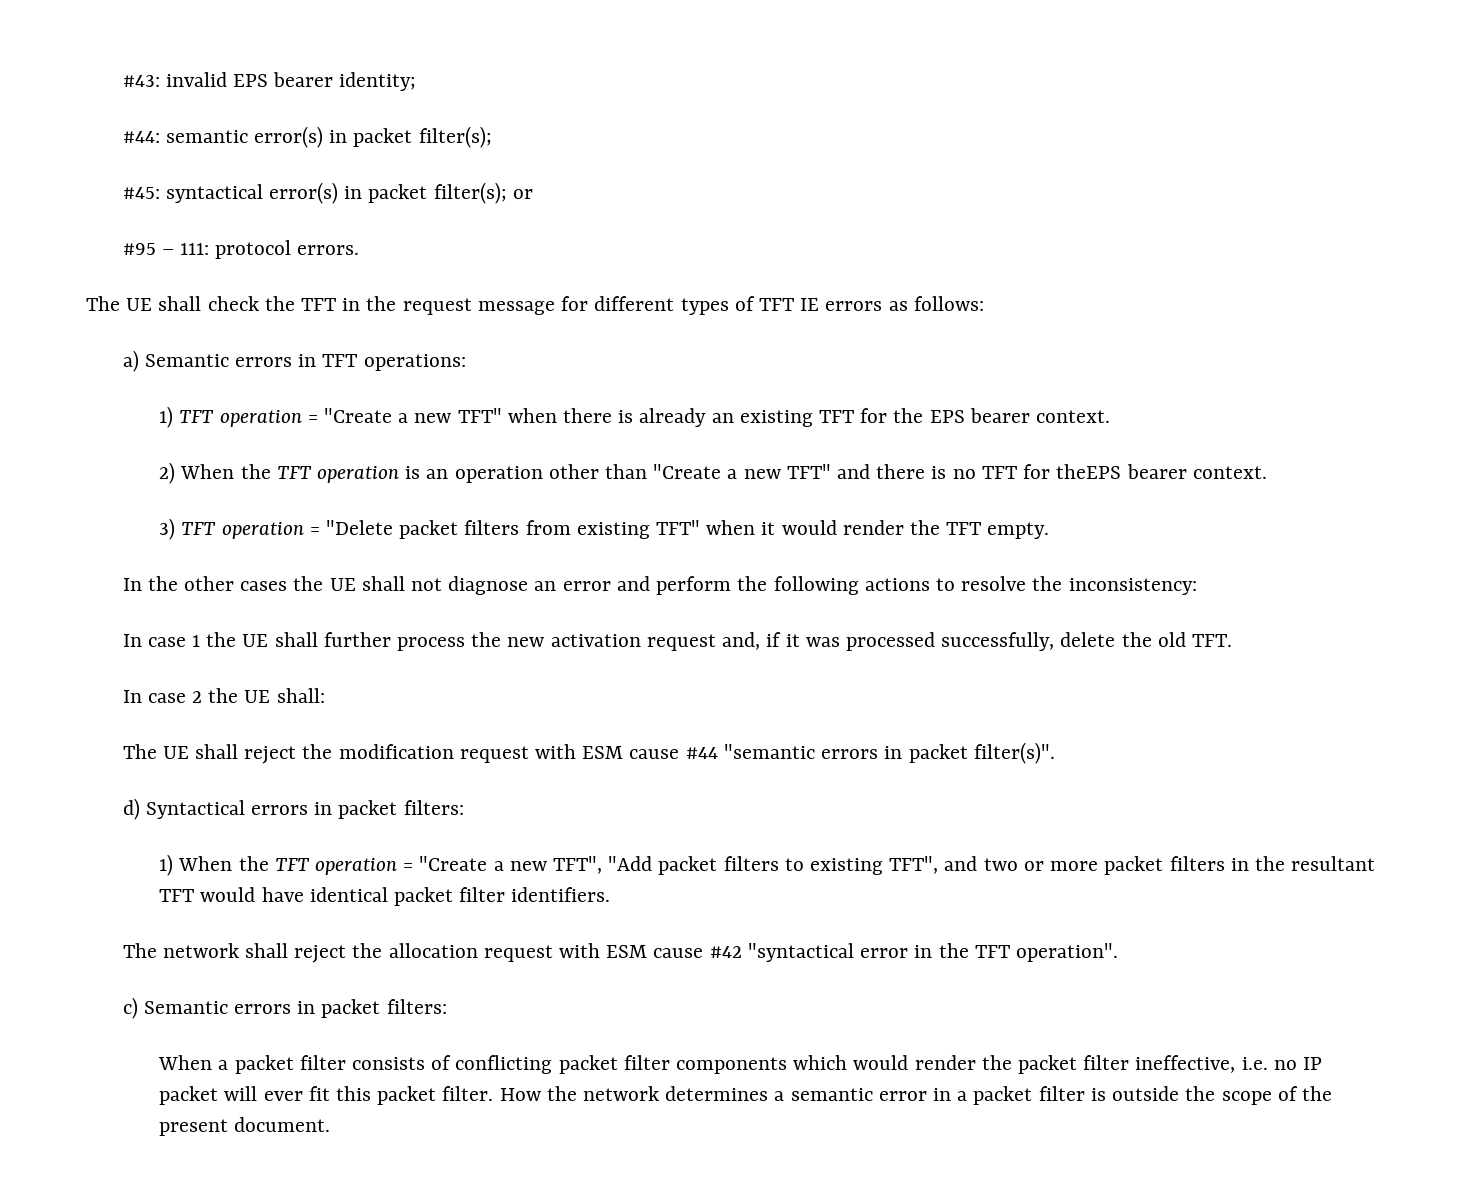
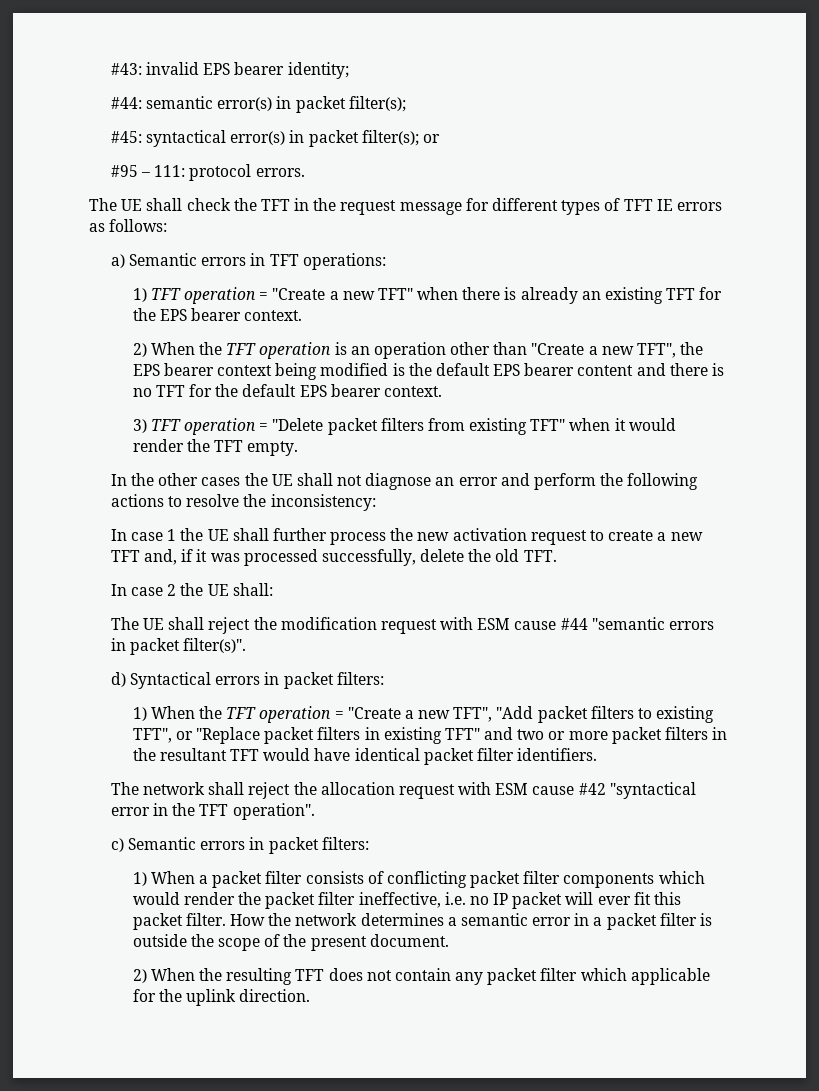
- 2) When the TFT operation is an operation other than "Create a new TFT" and there is no TFT for theEPS bearer context.
+ 2) When the TFT operation is an operation other than "Create a new TFT", the EPS bearer context being modified is the default EPS bearer content and there is no TFT for the default EPS bearer context.
- In case 1 the UE shall further process the new activation request and, if it was processed successfully, delete the old TFT.
+ In case 1 the UE shall further process the new activation request to create a new TFT and, if it was processed successfully, delete the old TFT.
- 1) When the TFT operation = "Create a new TFT", "Add packet filters to existing TFT", and two or more packet filters in the resultant TFT would have identical packet filter identifiers.
+ 1) When the TFT operation = "Create a new TFT", "Add packet filters to existing TFT", or "Replace packet filters in existing TFT" and two or more packet filters in the resultant TFT would have identical packet filter identifiers.
- When a packet filter consists of conflicting packet filter components which would render the packet filter ineffective, i.e. no IP packet will ever fit this packet filter.
+ 1) When a packet filter consists of conflicting packet filter components which would render the packet filter ineffective, i.e. no IP packet will ever fit this packet filter.
+ 2) When the resulting TFT does not contain any packet filter which applicable for the uplink direction.

